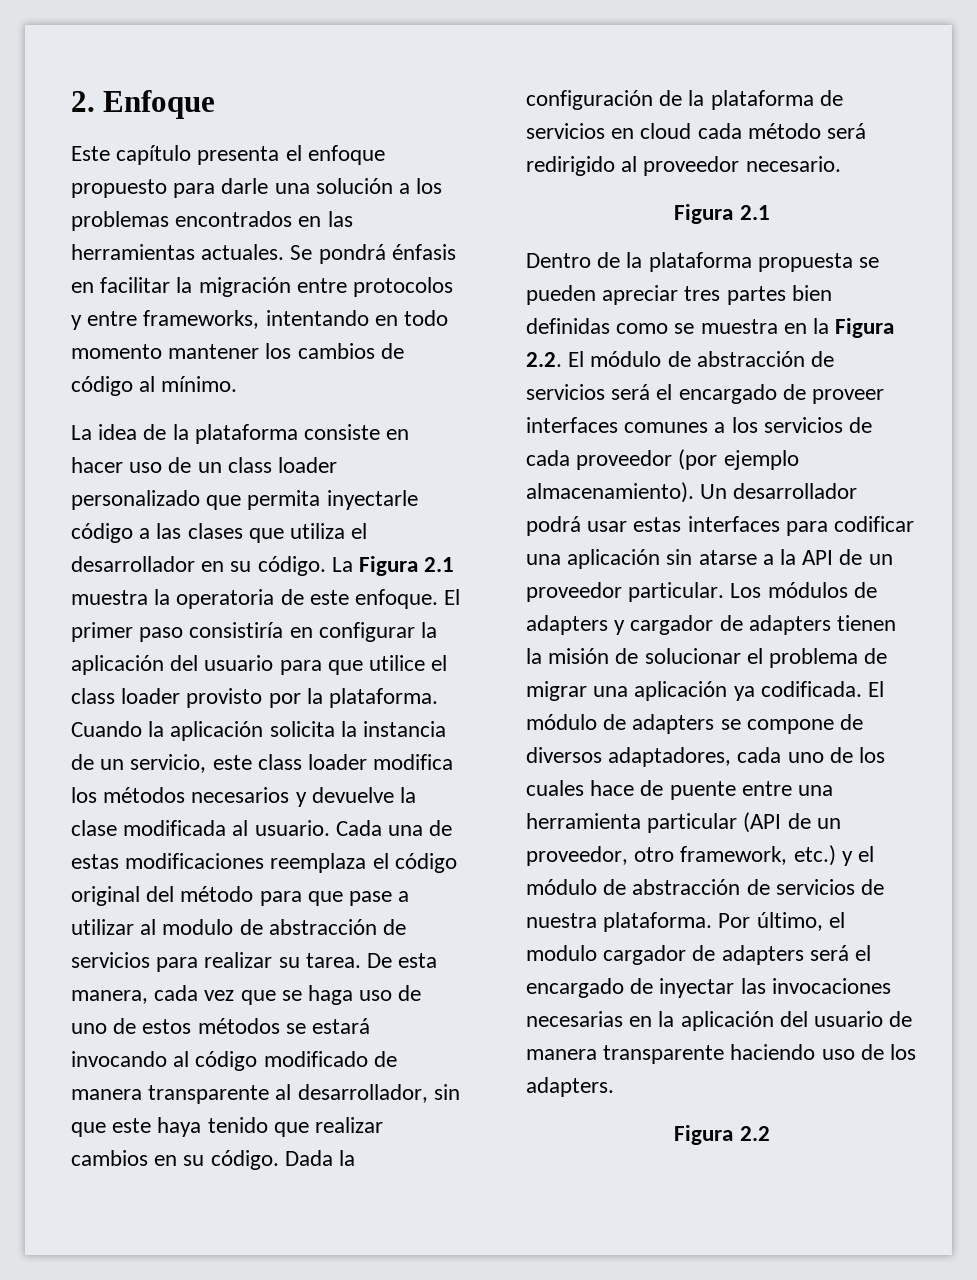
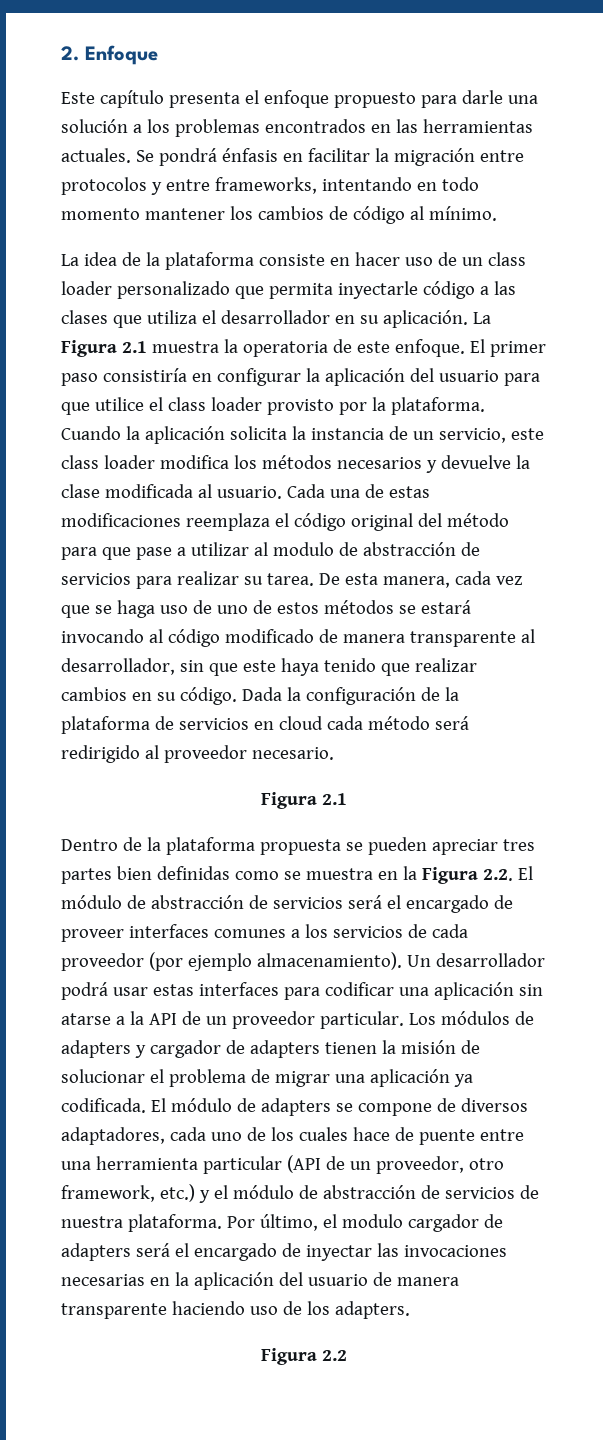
- La idea de la plataforma consiste en hacer uso de un class loader personalizado que permita inyectarle código a las clases que utiliza el desarrollador en su código.
+ La idea de la plataforma consiste en hacer uso de un class loader personalizado que permita inyectarle código a las clases que utiliza el desarrollador en su aplicación.

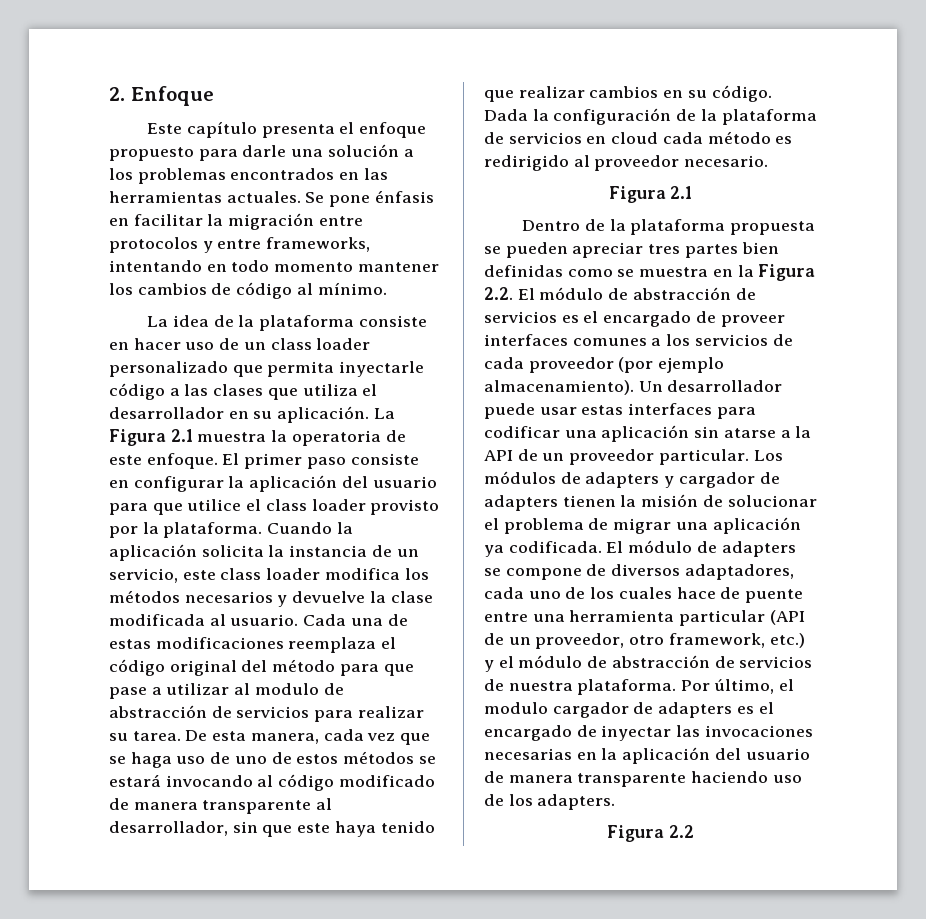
- Se pondrá énfasis en facilitar la migración entre protocolos y entre frameworks, intentando en todo momento mantener los cambios de código al mínimo.
+ Se pone énfasis en facilitar la migración entre protocolos y entre frameworks, intentando en todo momento mantener los cambios de código al mínimo.
- El primer paso consistiría en configurar la aplicación del usuario para que utilice el class loader provisto por la plataforma.
+ El primer paso consiste en configurar la aplicación del usuario para que utilice el class loader provisto por la plataforma.
- Dada la configuración de la plataforma de servicios en cloud cada método será redirigido al proveedor necesario.
+ Dada la configuración de la plataforma de servicios en cloud cada método es redirigido al proveedor necesario.
- Dentro de la plataforma propuesta se pueden apreciar tres partes bien definidas como se muestra en la Figura 2.2. El módulo de abstracción de servicios será el encargado de proveer interfaces comunes a los servicios de cada proveedor (por ejemplo almacenamiento).
+ Dentro de la plataforma propuesta se pueden apreciar tres partes bien definidas como se muestra en la Figura 2.2. El módulo de abstracción de servicios es el encargado de proveer interfaces comunes a los servicios de cada proveedor (por ejemplo almacenamiento).
- Un desarrollador podrá usar estas interfaces para codificar una aplicación sin atarse a la API de un proveedor particular.
+ Un desarrollador puede usar estas interfaces para codificar una aplicación sin atarse a la API de un proveedor particular.
- Por último, el modulo cargador de adapters será el encargado de inyectar las invocaciones necesarias en la aplicación del usuario de manera transparente haciendo uso de los adapters.
+ Por último, el modulo cargador de adapters es el encargado de inyectar las invocaciones necesarias en la aplicación del usuario de manera transparente haciendo uso de los adapters.

